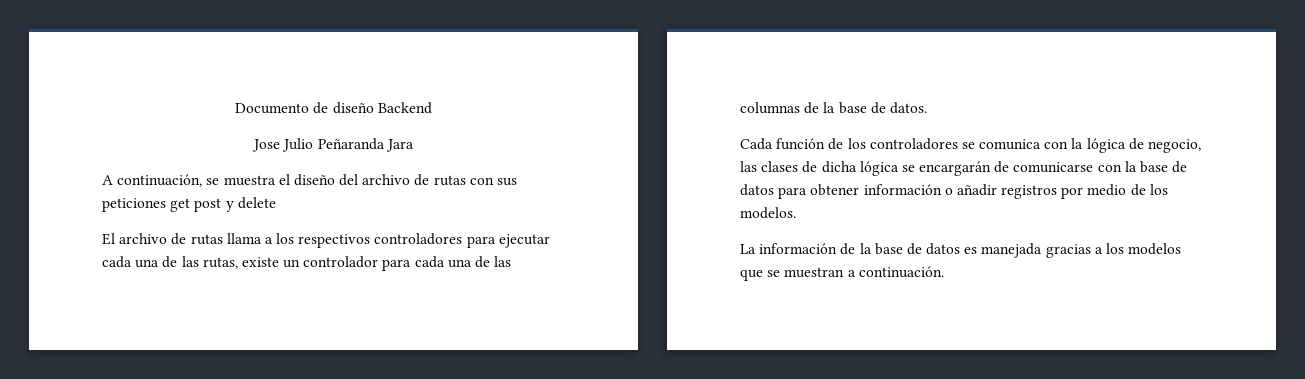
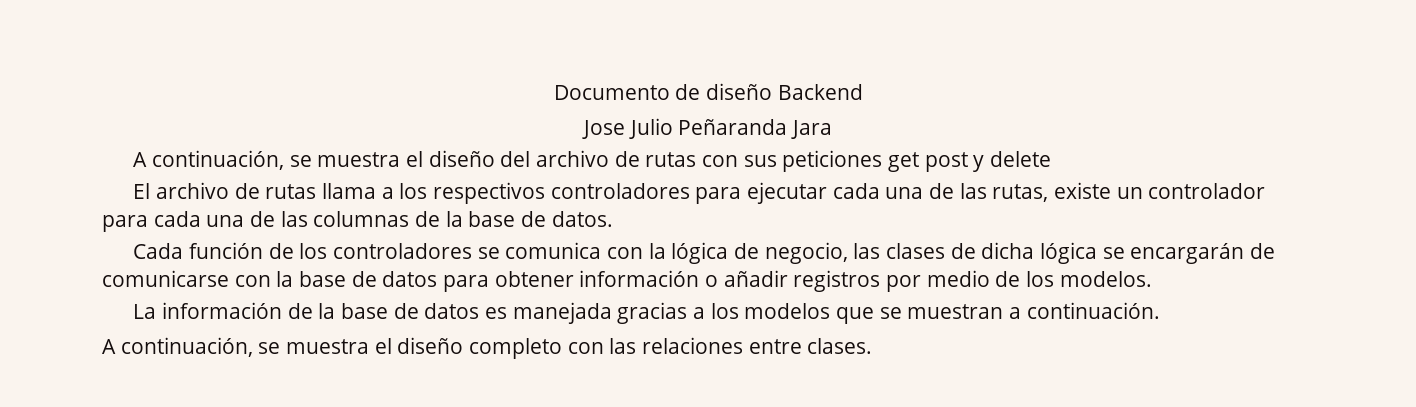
+ A continuación, se muestra el diseño completo con las relaciones entre clases.

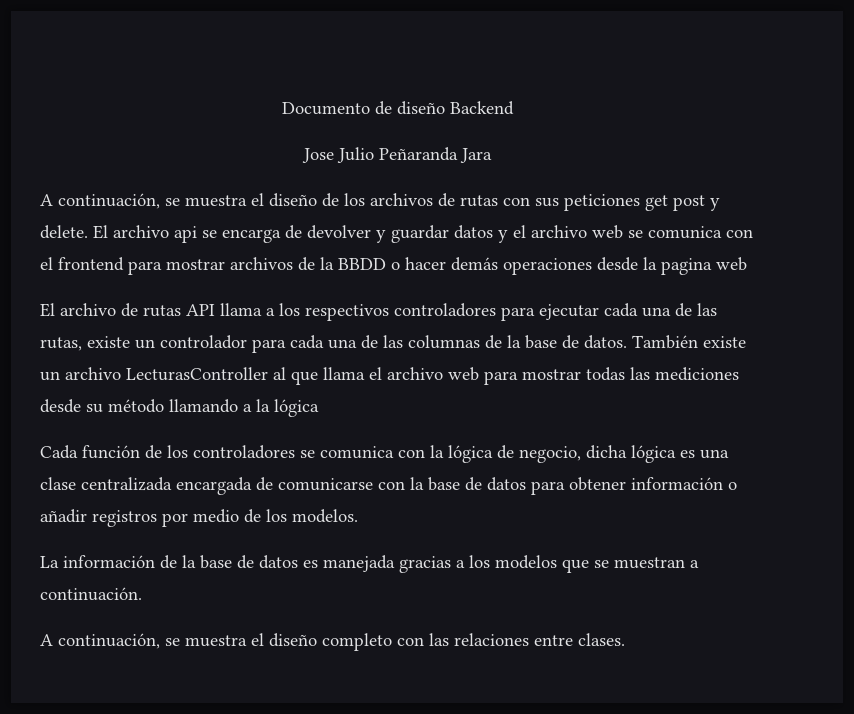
- A continuación, se muestra el diseño del archivo de rutas con sus peticiones get post y delete
+ A continuación, se muestra el diseño de los archivos de rutas con sus peticiones get post y delete. El archivo api se encarga de devolver y guardar datos y el archivo web se comunica con el frontend para mostrar archivos de la BBDD o hacer demás operaciones desde la pagina web
- El archivo de rutas llama a los respectivos controladores para ejecutar cada una de las rutas, existe un controlador para cada una de las columnas de la base de datos.
+ El archivo de rutas API llama a los respectivos controladores para ejecutar cada una de las rutas, existe un controlador para cada una de las columnas de la base de datos. También existe un archivo LecturasController al que llama el archivo web para mostrar todas las mediciones desde su método llamando a la lógica
- Cada función de los controladores se comunica con la lógica de negocio, las clases de dicha lógica se encargarán de comunicarse con la base de datos para obtener información o añadir registros por medio de los modelos.
+ Cada función de los controladores se comunica con la lógica de negocio, dicha lógica es una clase centralizada encargada de comunicarse con la base de datos para obtener información o añadir registros por medio de los modelos.

